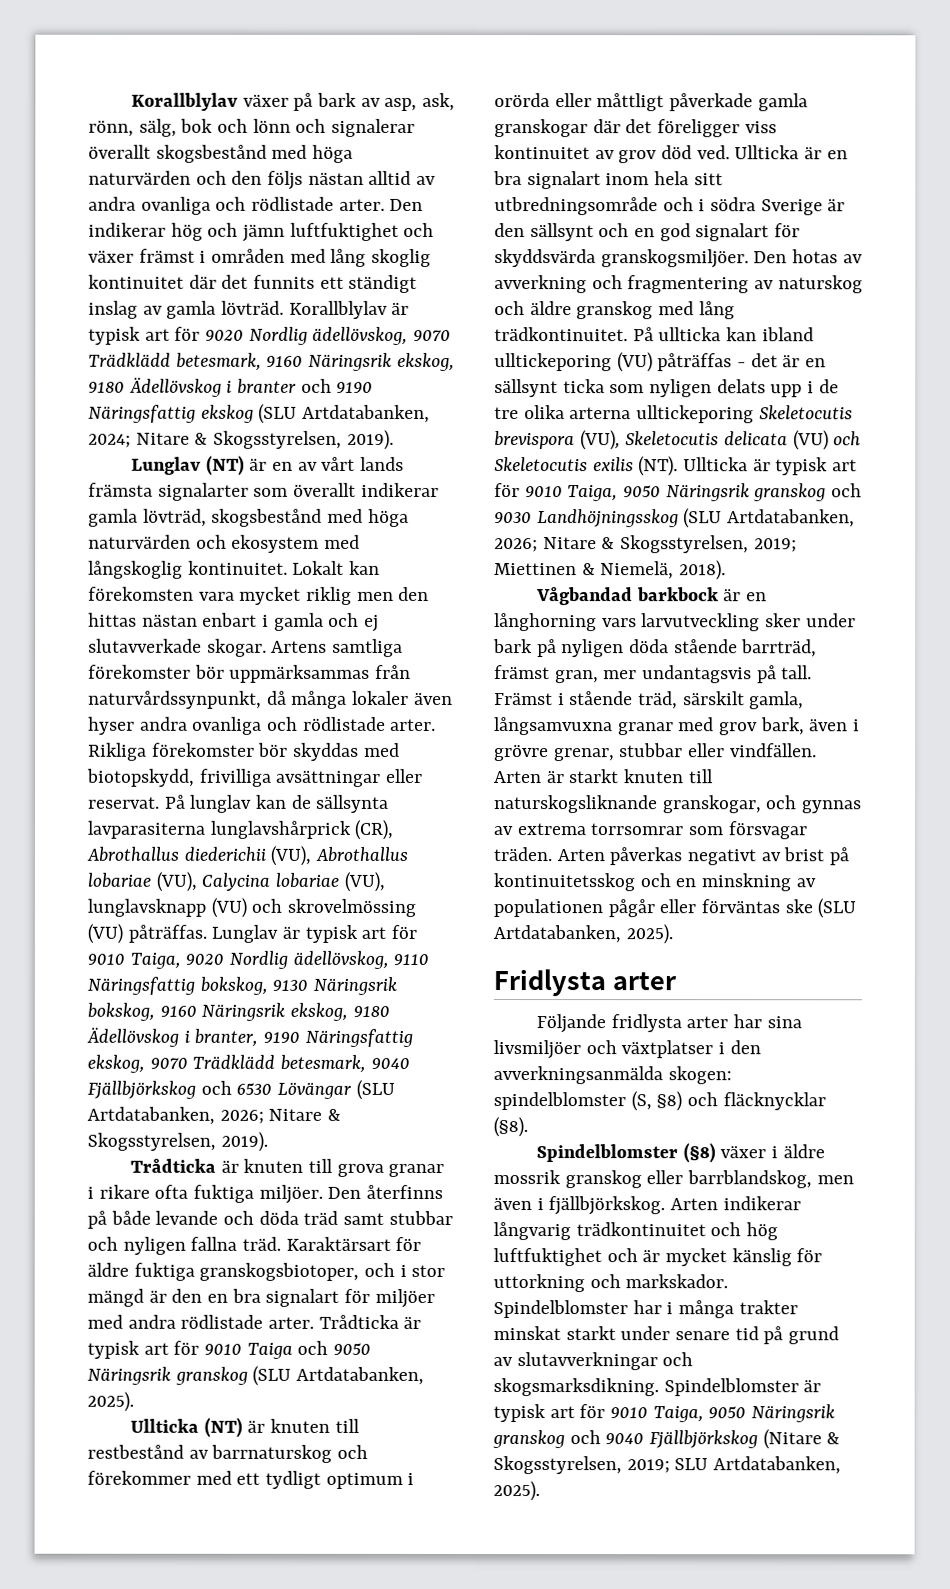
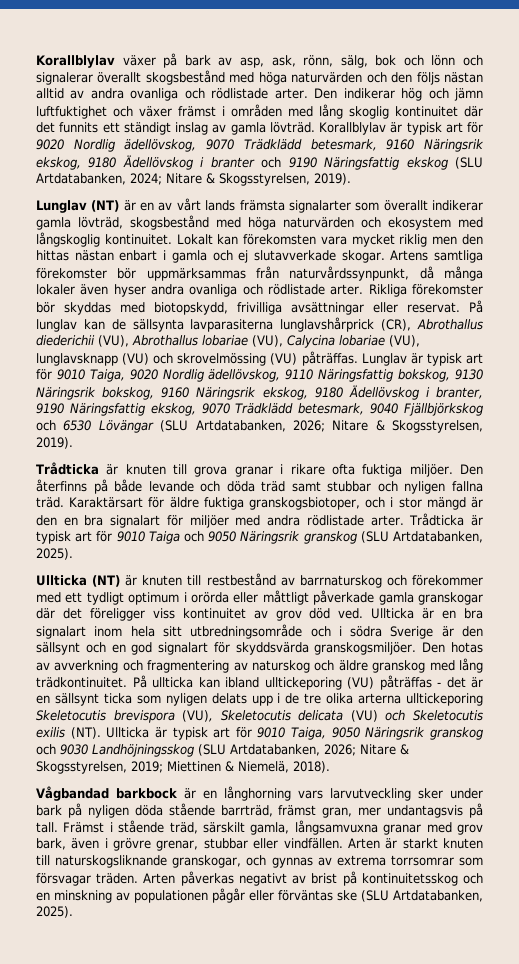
- Fridlysta arter
- Följande fridlysta arter har sina livsmiljöer och växtplatser i den avverkningsanmälda skogen: spindelblomster (S, §8) och fläcknycklar (§8).
- Spindelblomster (§8) växer i äldre mossrik granskog eller barrblandskog, men även i fjällbjörkskog. Arten indikerar långvarig trädkontinuitet och hög luftfuktighet och är mycket känslig för uttorkning och markskador. Spindelblomster har i många trakter minskat starkt under senare tid på grund av slutavverkningar och skogsmarksdikning. Spindelblomster är typisk art för 9010 Taiga, 9050 Näringsrik granskog och 9040 Fjällbjörkskog (Nitare & Skogsstyrelsen, 2019; SLU Artdatabanken, 2025).

